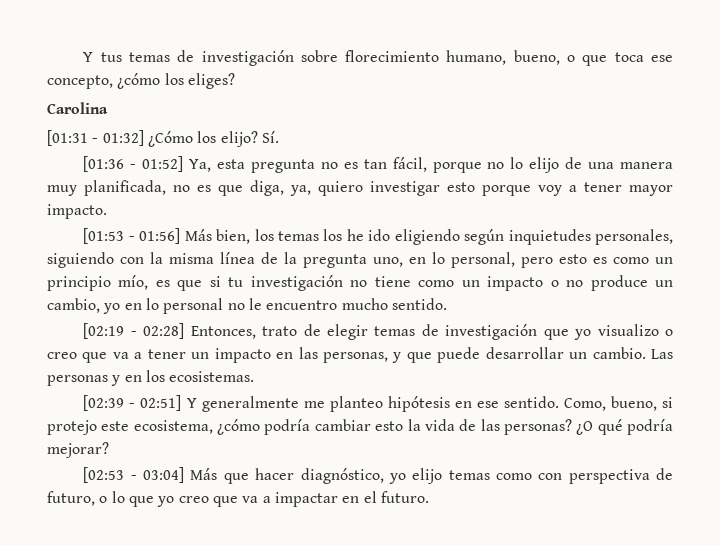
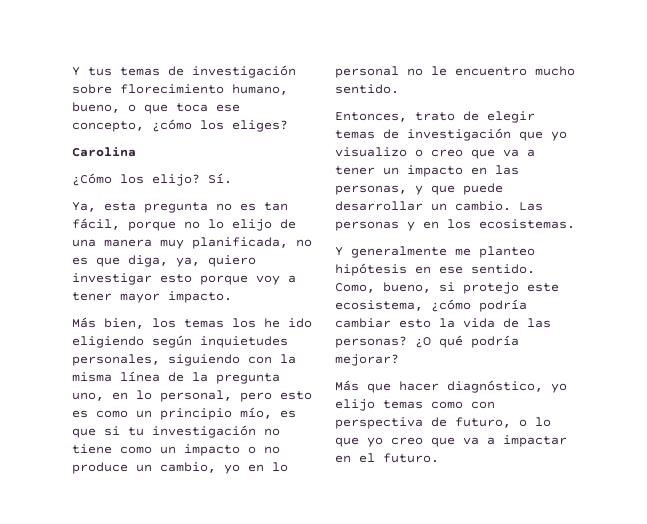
- [01:31 - 01:32] ¿Cómo los elijo?
+ ¿Cómo los elijo?
- [01:36 - 01:52] Ya, esta pregunta no es tan fácil, porque no lo elijo de una manera muy planificada, no es que diga, ya, quiero investigar esto porque voy a tener mayor impacto.
+ Ya, esta pregunta no es tan fácil, porque no lo elijo de una manera muy planificada, no es que diga, ya, quiero investigar esto porque voy a tener mayor impacto.
- [01:53 - 01:56] Más bien, los temas los he ido eligiendo según inquietudes personales, siguiendo con la misma línea de la pregunta uno, en lo personal, pero esto es como un principio mío, es que si tu investigación no tiene como un impacto o no produce un cambio, yo en lo personal no le encuentro mucho sentido.
+ Más bien, los temas los he ido eligiendo según inquietudes personales, siguiendo con la misma línea de la pregunta uno, en lo personal, pero esto es como un principio mío, es que si tu investigación no tiene como un impacto o no produce un cambio, yo en lo personal no le encuentro mucho sentido.
- [02:19 - 02:28] Entonces, trato de elegir temas de investigación que yo visualizo o creo que va a tener un impacto en las personas, y que puede desarrollar un cambio.
+ Entonces, trato de elegir temas de investigación que yo visualizo o creo que va a tener un impacto en las personas, y que puede desarrollar un cambio.
- [02:39 - 02:51] Y generalmente me planteo hipótesis en ese sentido.
+ Y generalmente me planteo hipótesis en ese sentido.
- [02:53 - 03:04] Más que hacer diagnóstico, yo elijo temas como con perspectiva de futuro, o lo que yo creo que va a impactar en el futuro.
+ Más que hacer diagnóstico, yo elijo temas como con perspectiva de futuro, o lo que yo creo que va a impactar en el futuro.

